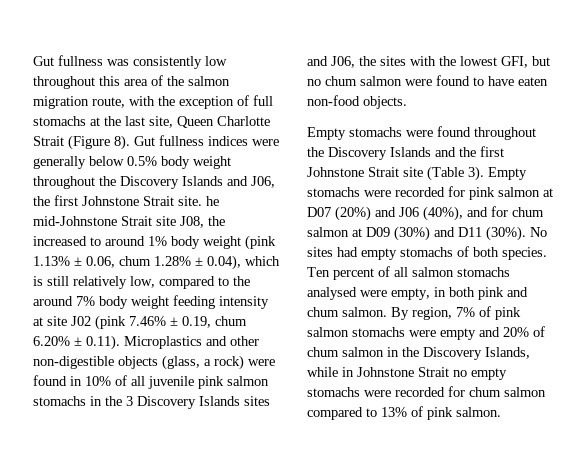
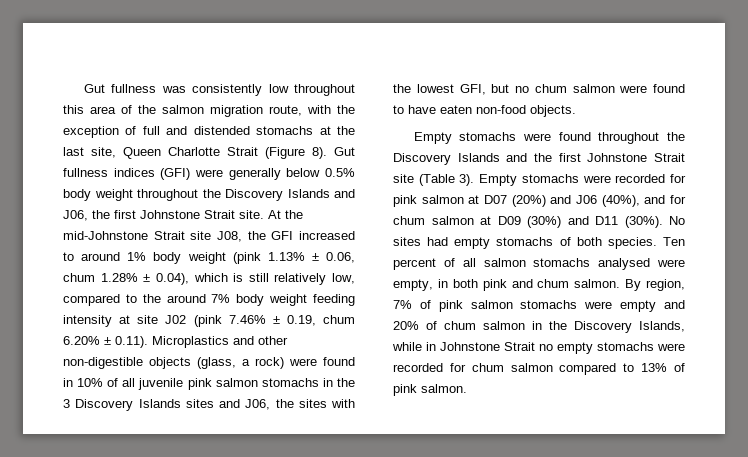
- Gut fullness was consistently low throughout this area of the salmon migration route, with the exception of full stomachs at the last site, Queen Charlotte Strait (Figure 8).
+ Gut fullness was consistently low throughout this area of the salmon migration route, with the exception of full and distended stomachs at the last site, Queen Charlotte Strait (Figure 8).
- Gut fullness indices were generally below 0.5% body weight throughout the Discovery Islands and J06, the first Johnstone Strait site. he mid-Johnstone Strait site J08, the increased to around 1% body weight (pink 1.13% ± 0.06, chum 1.28% ± 0.04), which is still relatively low, compared to the around 7% body weight feeding intensity at site J02 (pink 7.46% ± 0.19, chum 6.20% ± 0.11). Microplastics and other non-digestible objects (glass, a rock) were found in 10% of all juvenile pink salmon stomachs in the 3 Discovery Islands sites and J06, the sites with the lowest GFI, but no chum salmon were found to have eaten non-food objects.
+ Gut fullness indices (GFI) were generally below 0.5% body weight throughout the Discovery Islands and J06, the first Johnstone Strait site. At the mid-Johnstone Strait site J08, the GFI increased to around 1% body weight (pink 1.13% ± 0.06, chum 1.28% ± 0.04), which is still relatively low, compared to the around 7% body weight feeding intensity at site J02 (pink 7.46% ± 0.19, chum 6.20% ± 0.11). Microplastics and other non-digestible objects (glass, a rock) were found in 10% of all juvenile pink salmon stomachs in the 3 Discovery Islands sites and J06, the sites with the lowest GFI, but no chum salmon were found to have eaten non-food objects.

